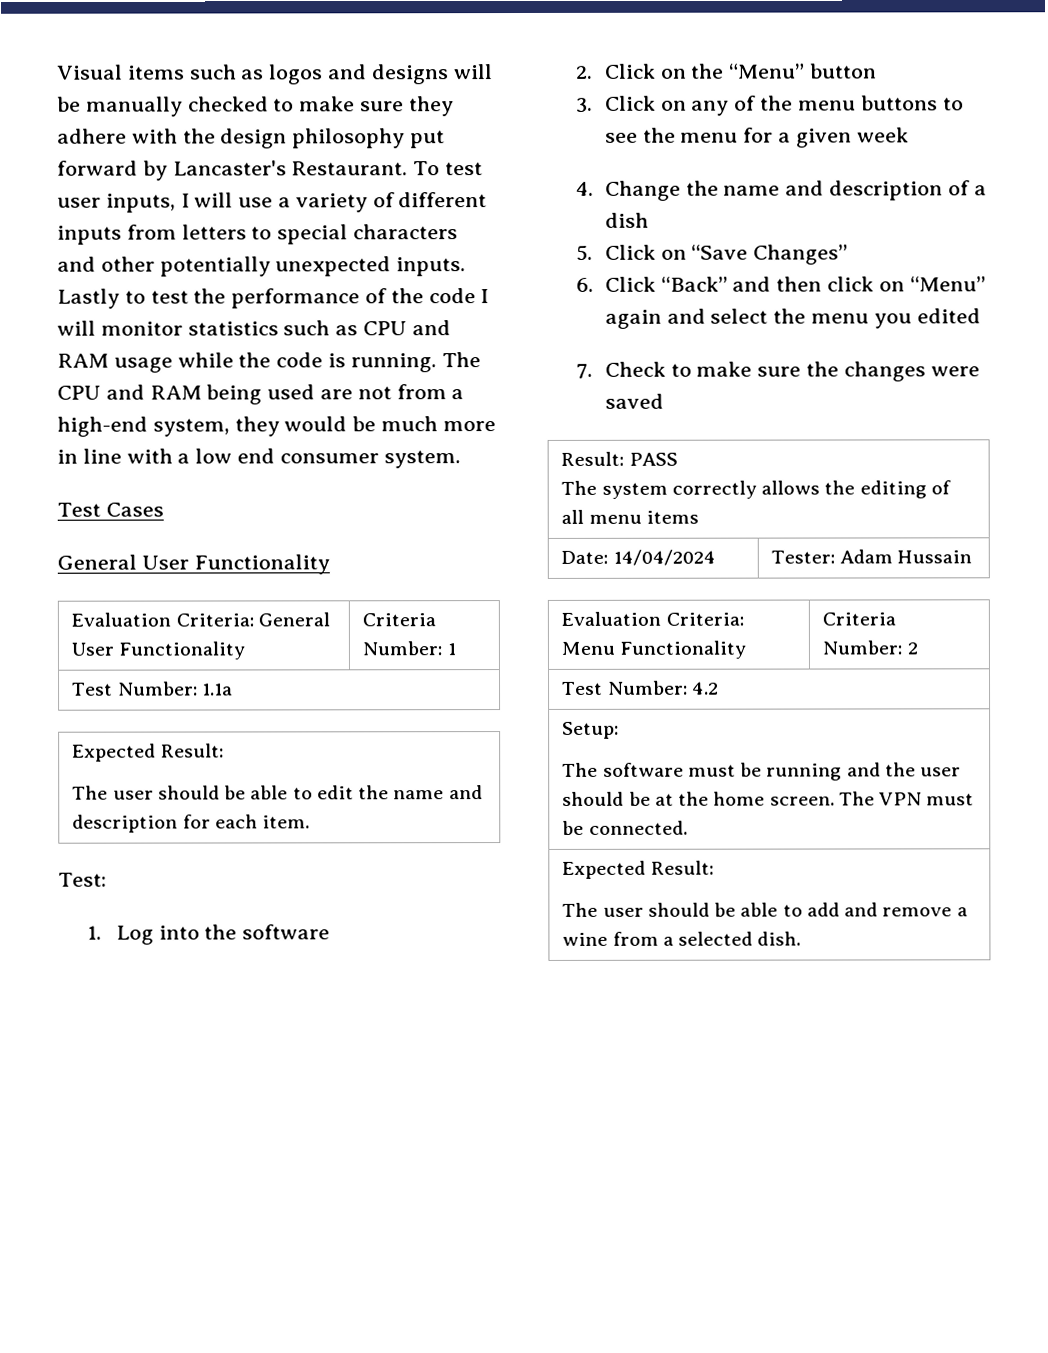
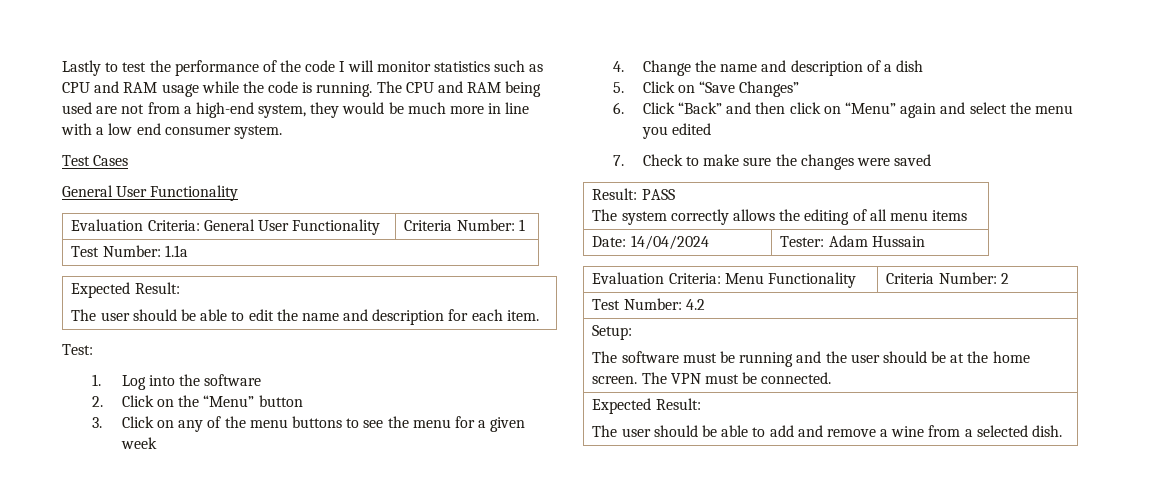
- Visual items such as logos and designs will be manually checked to make sure they adhere with the design philosophy put forward by Lancaster's Restaurant. To test user inputs, I will use a variety of different inputs from letters to special characters and other potentially unexpected inputs.

